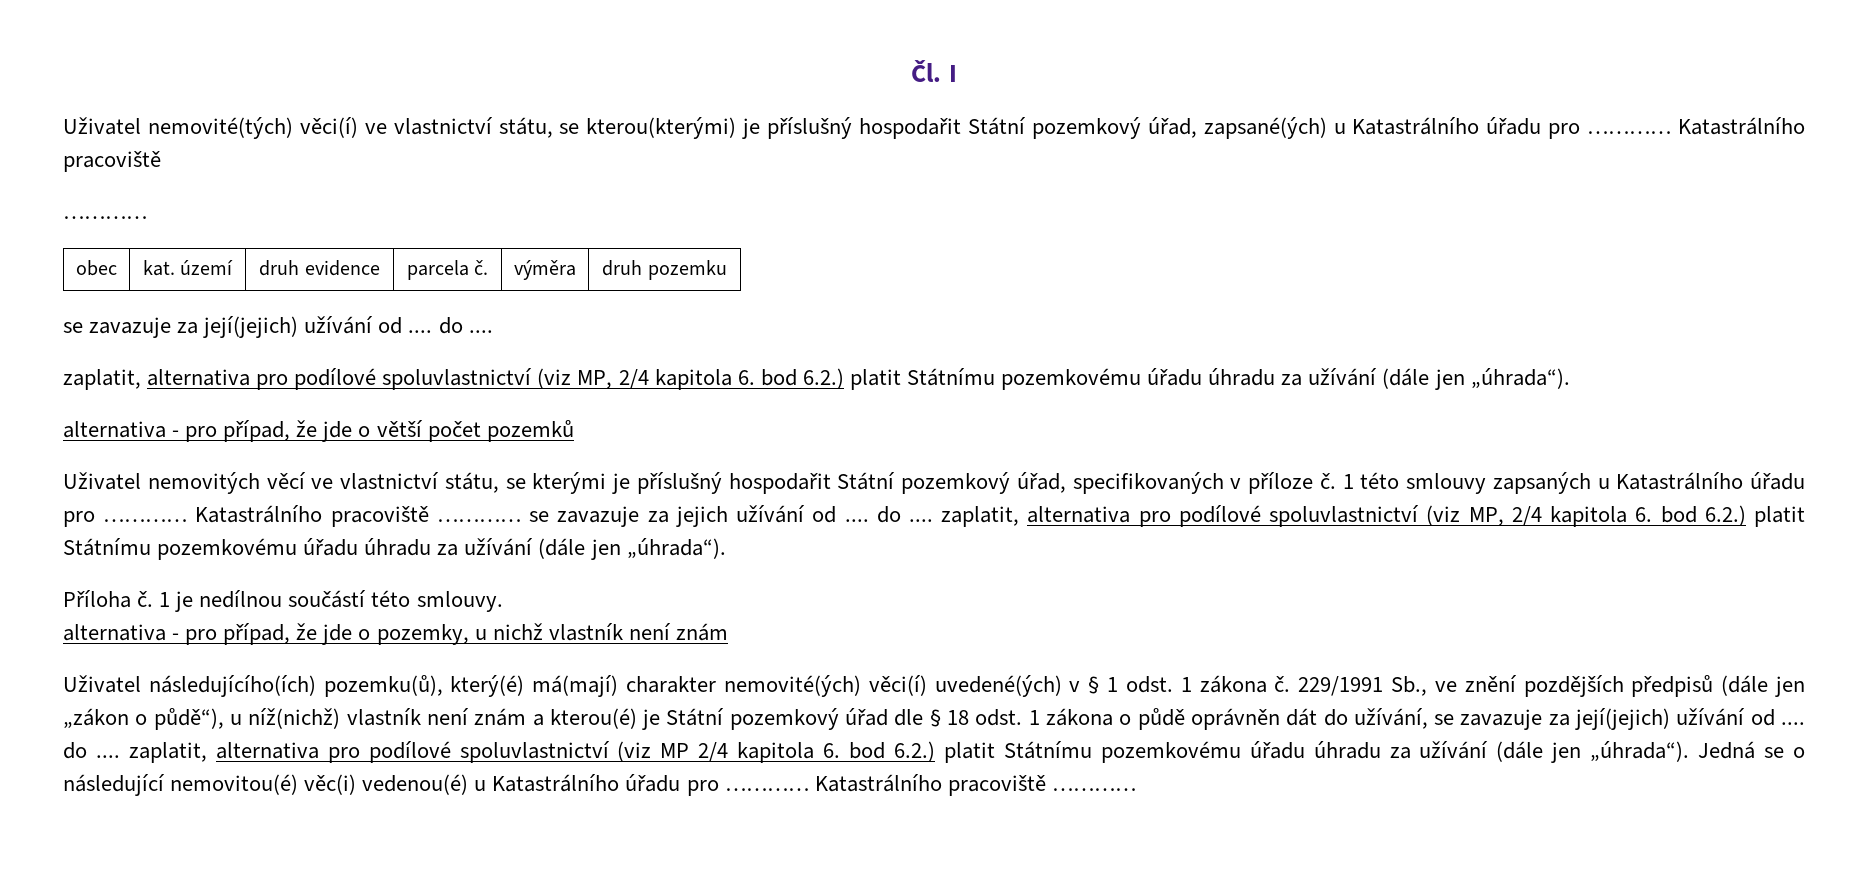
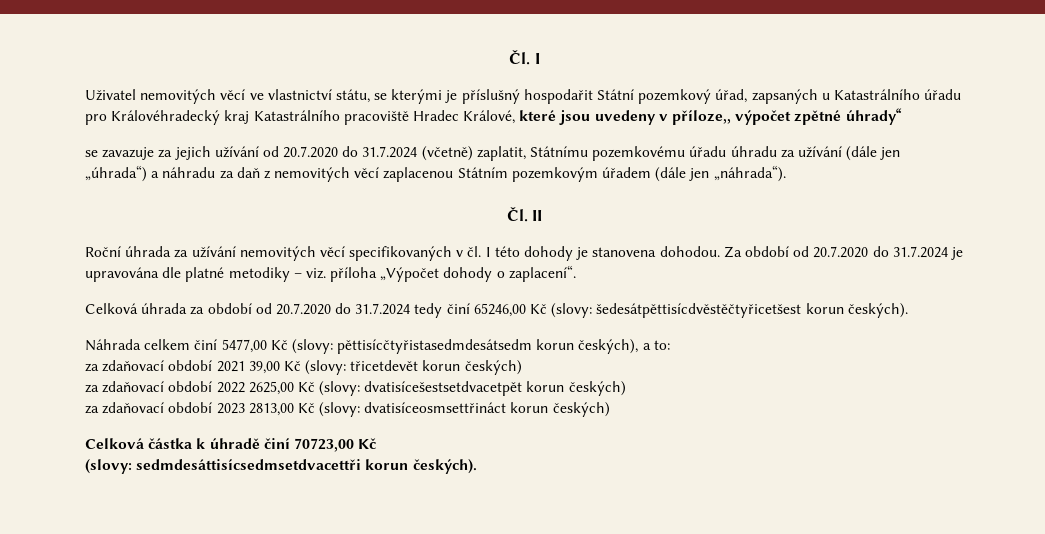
- Uživatel nemovité(tých) věci(í) ve vlastnictví státu, se kterou(kterými) je příslušný hospodařit Státní pozemkový úřad, zapsané(ých) u Katastrálního úřadu pro ………… Katastrálního pracoviště
- …………
- obec | kat. území | druh evidence | parcela č. | výměra | druh pozemku
- se zavazuje za její(jejich) užívání od .... do ....
- zaplatit, alternativa pro podílové spoluvlastnictví (viz MP, 2/4 kapitola 6. bod 6.2.) platit Státnímu pozemkovému úřadu úhradu za užívání (dále jen „úhrada“).
- alternativa - pro případ, že jde o větší počet pozemků
- Uživatel nemovitých věcí ve vlastnictví státu, se kterými je příslušný hospodařit Státní pozemkový úřad, specifikovaných v příloze č. 1 této smlouvy zapsaných u Katastrálního úřadu pro ………… Katastrálního pracoviště ………… se zavazuje za jejich užívání od .... do .... zaplatit, alternativa pro podílové spoluvlastnictví (viz MP, 2/4 kapitola 6. bod 6.2.) platit Státnímu pozemkovému úřadu úhradu za užívání (dále jen „úhrada“).
- Příloha č. 1 je nedílnou součástí této smlouvy.
- alternativa - pro případ, že jde o pozemky, u nichž vlastník není znám
- Uživatel následujícího(ích) pozemku(ů), který(é) má(mají) charakter nemovité(ých) věci(í) uvedené(ých) v § 1 odst. 1 zákona č. 229/1991 Sb., ve znění pozdějších předpisů (dále jen „zákon o půdě“), u níž(nichž) vlastník není znám a kterou(é) je Státní pozemkový úřad dle § 18 odst. 1 zákona o půdě oprávněn dát do užívání, se zavazuje za její(jejich) užívání od .... do .... zaplatit, alternativa pro podílové spoluvlastnictví (viz MP 2/4 kapitola 6. bod 6.2.) platit Státnímu pozemkovému úřadu úhradu za užívání (dále jen „úhrada“). Jedná se o následující nemovitou(é) věc(i) vedenou(é) u Katastrálního úřadu pro ………… Katastrálního pracoviště …………
+ Uživatel nemovitých věcí ve vlastnictví státu, se kterými je příslušný hospodařit Státní pozemkový úřad, zapsaných u Katastrálního úřadu pro Královéhradecký kraj Katastrálního pracoviště Hradec Králové, které jsou uvedeny v příloze,, výpočet zpětné úhrady“
+ se zavazuje za jejich užívání od 20.7.2020 do 31.7.2024 (včetně) zaplatit, Státnímu pozemkovému úřadu úhradu za užívání (dále jen „úhrada“) a náhradu za daň z nemovitých věcí zaplacenou Státním pozemkovým úřadem (dále jen „náhrada“).
+ Čl. II
+ Roční úhrada za užívání nemovitých věcí specifikovaných v čl. I této dohody je stanovena dohodou. Za období od 20.7.2020 do 31.7.2024 je upravována dle platné metodiky – viz. příloha „Výpočet dohody o zaplacení“.
+ Celková úhrada za období od 20.7.2020 do 31.7.2024 tedy činí 65246,00 Kč (slovy: šedesátpěttisícdvěstěčtyřicetšest korun českých).
+ Náhrada celkem činí 5477,00 Kč (slovy: pěttisícčtyřistasedmdesátsedm korun českých), a to:
+ za zdaňovací období 2021 39,00 Kč (slovy: třicetdevět korun českých)
+ za zdaňovací období 2022 2625,00 Kč (slovy: dvatisícešestsetdvacetpět korun českých)
+ za zdaňovací období 2023 2813,00 Kč (slovy: dvatisíceosmsettřináct korun českých)
+ Celková částka k úhradě činí 70723,00 Kč
+ (slovy: sedmdesáttisícsedmsetdvacettři korun českých).

